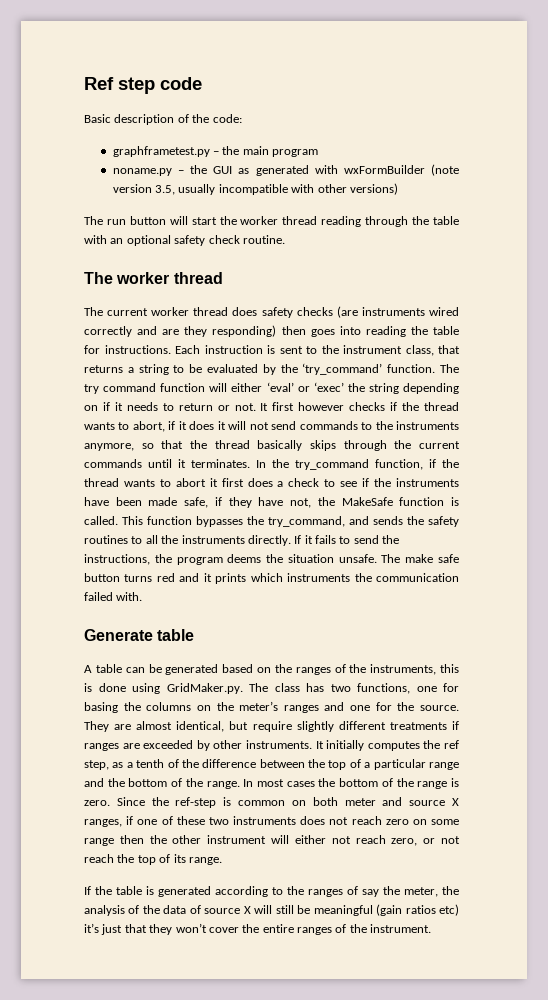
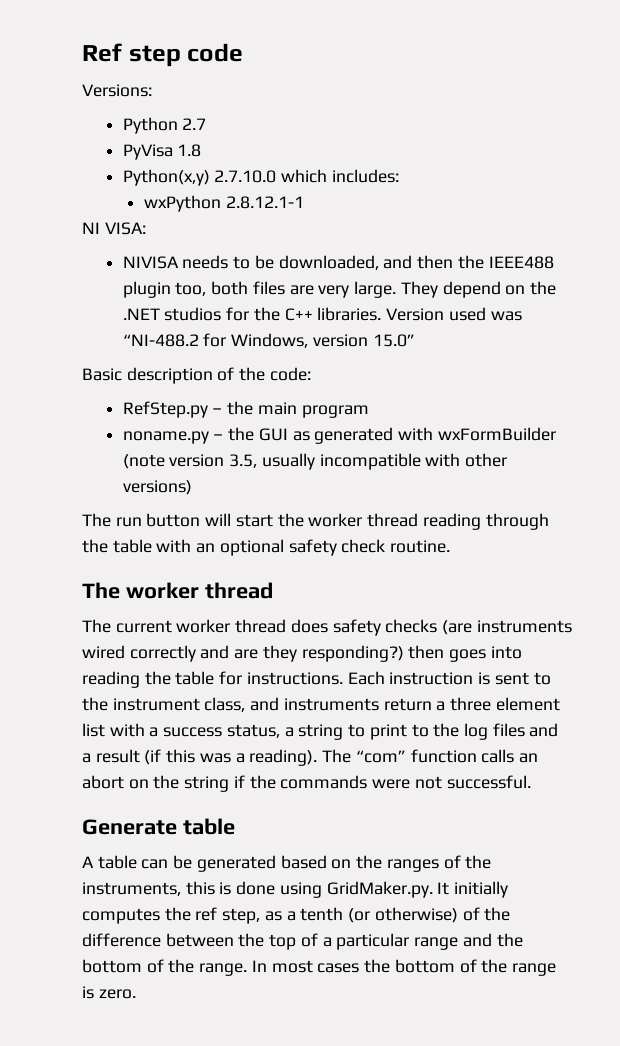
+ Versions:
+ Python 2.7
+ PyVisa 1.8
+ Python(x,y) 2.7.10.0 which includes:
+ wxPython 2.8.12.1-1
+ NI VISA:
+ NIVISA needs to be downloaded, and then the IEEE488 plugin too, both files are very large. They depend on the .NET studios for the C++ libraries. Version used was “NI-488.2 for Windows, version 15.0”
- graphframetest.py – the main program
+ RefStep.py – the main program
- The current worker thread does safety checks (are instruments wired correctly and are they responding) then goes into reading the table for instructions.
+ The current worker thread does safety checks (are instruments wired correctly and are they responding?) then goes into reading the table for instructions.
- Each instruction is sent to the instrument class, that returns a string to be evaluated by the ‘try_command’ function. The try command function will either ‘eval’ or ‘exec’ the string depending on if it needs to return or not. It first however checks if the thread wants to abort, if it does it will not send commands to the instruments anymore, so that the thread basically skips through the current commands until it terminates. In the try_command function, if the thread wants to abort it first does a check to see if the instruments have been made safe, if they have not, the MakeSafe function is called. This function bypasses the try_command, and sends the safety routines to all the instruments directly. If it fails to send the instructions, the program deems the situation unsafe. The make safe button turns red and it prints which instruments the communication failed with.
+ Each instruction is sent to the instrument class, and instruments return a three element list with a success status, a string to print to the log files and a result (if this was a reading). The “com” function calls an abort on the string if the commands were not successful.
- A table can be generated based on the ranges of the instruments, this is done using GridMaker.py. The class has two functions, one for basing the columns on the meter’s ranges and one for the source. They are almost identical, but require slightly different treatments if ranges are exceeded by other instruments. It initially computes the ref step, as a tenth of the difference between the top of a particular range and the bottom of the range.
+ A table can be generated based on the ranges of the instruments, this is done using GridMaker.py. It initially computes the ref step, as a tenth (or otherwise) of the difference between the top of a particular range and the bottom of the range.
- Since the ref-step is common on both meter and source X ranges, if one of these two instruments does not reach zero on some range then the other instrument will either not reach zero, or not reach the top of its range.
- If the table is generated according to the ranges of say the meter, the analysis of the data of source X will still be meaningful (gain ratios etc) it’s just that they won’t cover the entire ranges of the instrument.

